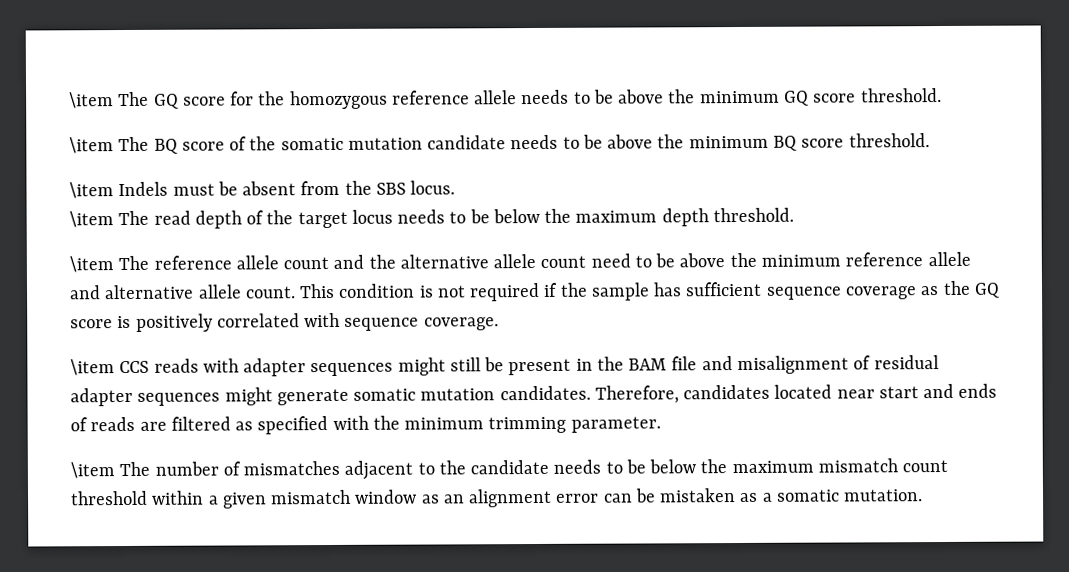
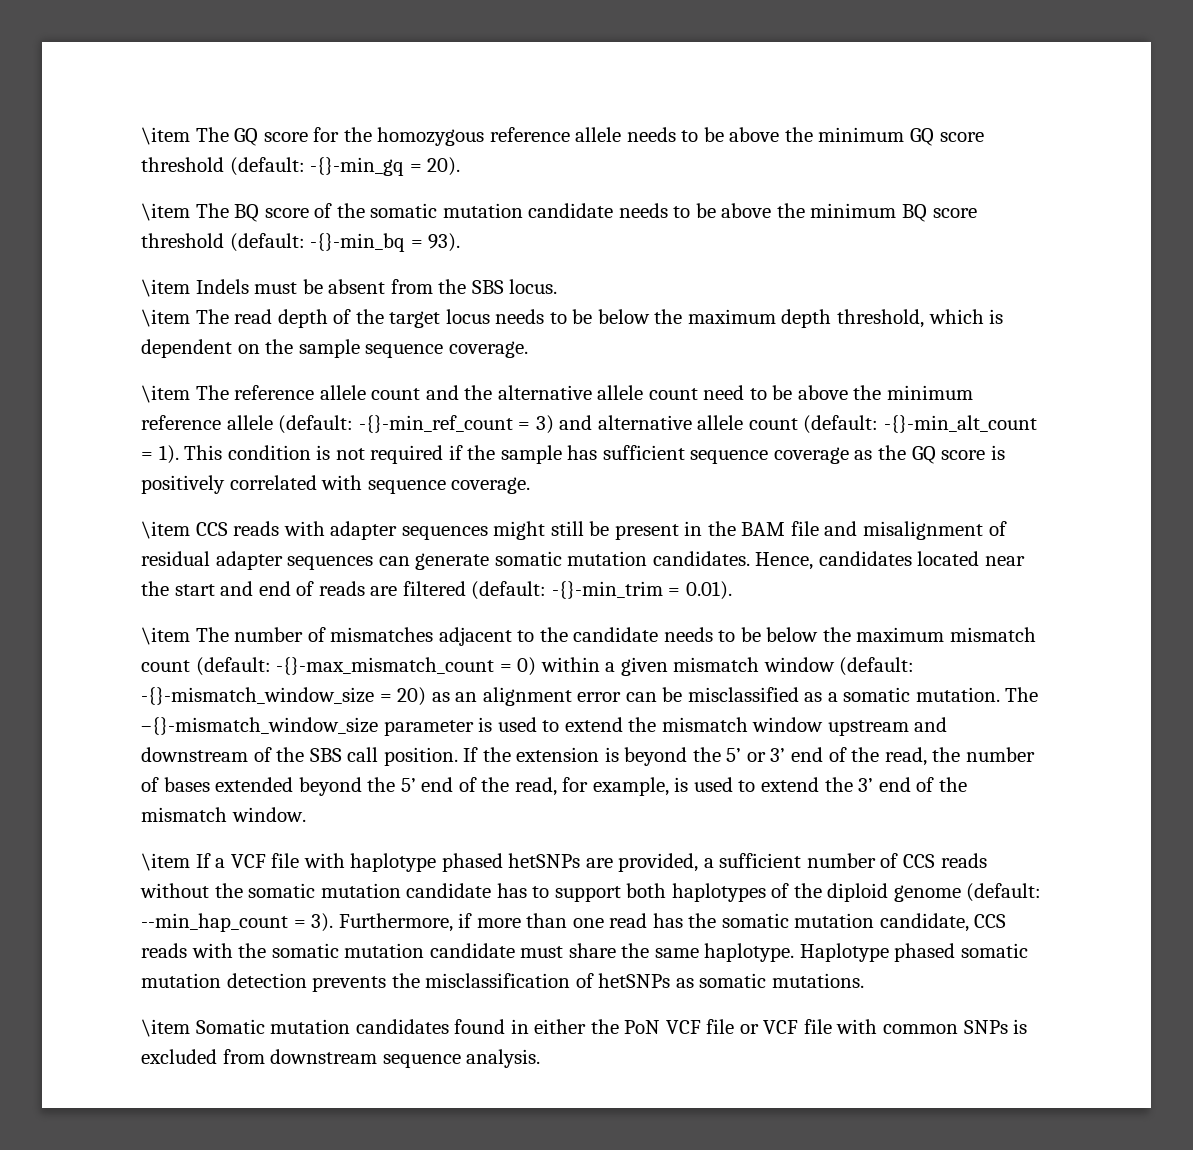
- \item The GQ score for the homozygous reference allele needs to be above the minimum GQ score threshold.
+ \item The GQ score for the homozygous reference allele needs to be above the minimum GQ score threshold (default: -{}-min_gq = 20).
- \item The BQ score of the somatic mutation candidate needs to be above the minimum BQ score threshold.
+ \item The BQ score of the somatic mutation candidate needs to be above the minimum BQ score threshold (default: -{}-min_bq = 93).
- \item The read depth of the target locus needs to be below the maximum depth threshold.
+ \item The read depth of the target locus needs to be below the maximum depth threshold, which is dependent on the sample sequence coverage.
- \item The reference allele count and the alternative allele count need to be above the minimum reference allele and alternative allele count.
+ \item The reference allele count and the alternative allele count need to be above the minimum reference allele (default: -{}-min_ref_count = 3) and alternative allele count (default: -{}-min_alt_count = 1).
- \item CCS reads with adapter sequences might still be present in the BAM file and misalignment of residual adapter sequences might generate somatic mutation candidates.
+ \item CCS reads with adapter sequences might still be present in the BAM file and misalignment of residual adapter sequences can generate somatic mutation candidates.
- Therefore, candidates located near start and ends of reads are filtered as specified with the minimum trimming parameter.
+ Hence, candidates located near the start and end of reads are filtered (default: -{}-min_trim = 0.01).
- \item The number of mismatches adjacent to the candidate needs to be below the maximum mismatch count threshold within a given mismatch window as an alignment error can be mistaken as a somatic mutation.
+ \item The number of mismatches adjacent to the candidate needs to be below the maximum mismatch count (default: -{}-max_mismatch_count = 0) within a given mismatch window (default: -{}-mismatch_window_size = 20) as an alignment error can be misclassified as a somatic mutation.
+ The –{}-mismatch_window_size parameter is used to extend the mismatch window upstream and downstream of the SBS call position. If the extension is beyond the 5’ or 3’ end of the read, the number of bases extended beyond the 5’ end of the read, for example, is used to extend the 3’ end of the mismatch window.
+ \item If a VCF file with haplotype phased hetSNPs are provided, a sufficient number of CCS reads without the somatic mutation candidate has to support both haplotypes of the diploid genome (default: --min_hap_count = 3). Furthermore, if more than one read has the somatic mutation candidate, CCS reads with the somatic mutation candidate must share the same haplotype. Haplotype phased somatic mutation detection prevents the misclassification of hetSNPs as somatic mutations.
+ \item Somatic mutation candidates found in either the PoN VCF file or VCF file with common SNPs is excluded from downstream sequence analysis.

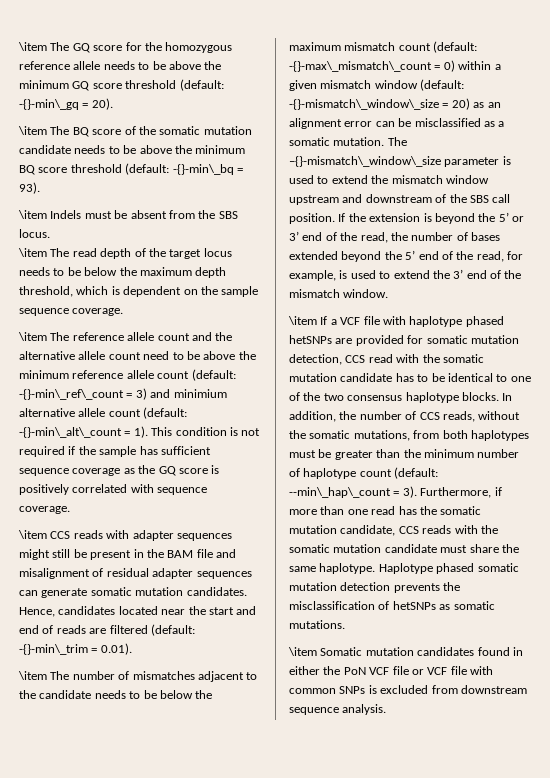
- \item The GQ score for the homozygous reference allele needs to be above the minimum GQ score threshold (default: -{}-min_gq = 20).
+ \item The GQ score for the homozygous reference allele needs to be above the minimum GQ score threshold (default: -{}-min\_gq = 20).
- \item The BQ score of the somatic mutation candidate needs to be above the minimum BQ score threshold (default: -{}-min_bq = 93).
+ \item The BQ score of the somatic mutation candidate needs to be above the minimum BQ score threshold (default: -{}-min\_bq = 93).
- \item The reference allele count and the alternative allele count need to be above the minimum reference allele (default: -{}-min_ref_count = 3) and alternative allele count (default: -{}-min_alt_count = 1).
+ \item The reference allele count and the alternative allele count need to be above the minimum reference allele count (default: -{}-min\_ref\_count = 3) and minimium alternative allele count (default: -{}-min\_alt\_count = 1).
- Hence, candidates located near the start and end of reads are filtered (default: -{}-min_trim = 0.01).
+ Hence, candidates located near the start and end of reads are filtered (default: -{}-min\_trim = 0.01).
- \item The number of mismatches adjacent to the candidate needs to be below the maximum mismatch count (default: -{}-max_mismatch_count = 0) within a given mismatch window (default: -{}-mismatch_window_size = 20) as an alignment error can be misclassified as a somatic mutation.
+ \item The number of mismatches adjacent to the candidate needs to be below the maximum mismatch count (default: -{}-max\_mismatch\_count = 0) within a given mismatch window (default: -{}-mismatch\_window\_size = 20) as an alignment error can be misclassified as a somatic mutation.
- The –{}-mismatch_window_size parameter is used to extend the mismatch window upstream and downstream of the SBS call position.
+ The –{}-mismatch\_window\_size parameter is used to extend the mismatch window upstream and downstream of the SBS call position.
- \item If a VCF file with haplotype phased hetSNPs are provided, a sufficient number of CCS reads without the somatic mutation candidate has to support both haplotypes of the diploid genome (default: --min_hap_count = 3).
+ \item If a VCF file with haplotype phased hetSNPs are provided for somatic mutation detection, CCS read with the somatic mutation candidate has to be identical to one of the two consensus haplotype blocks. In addition, the number of CCS reads, without the somatic mutations, from both haplotypes must be greater than the minimum number of haplotype count (default: --min\_hap\_count = 3).

